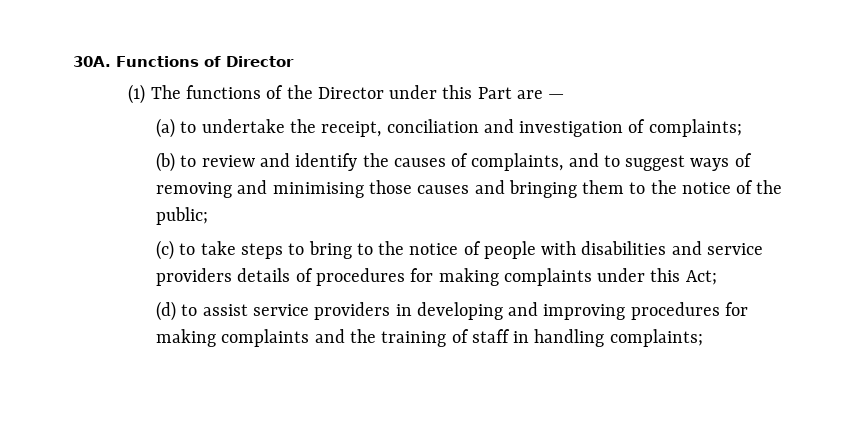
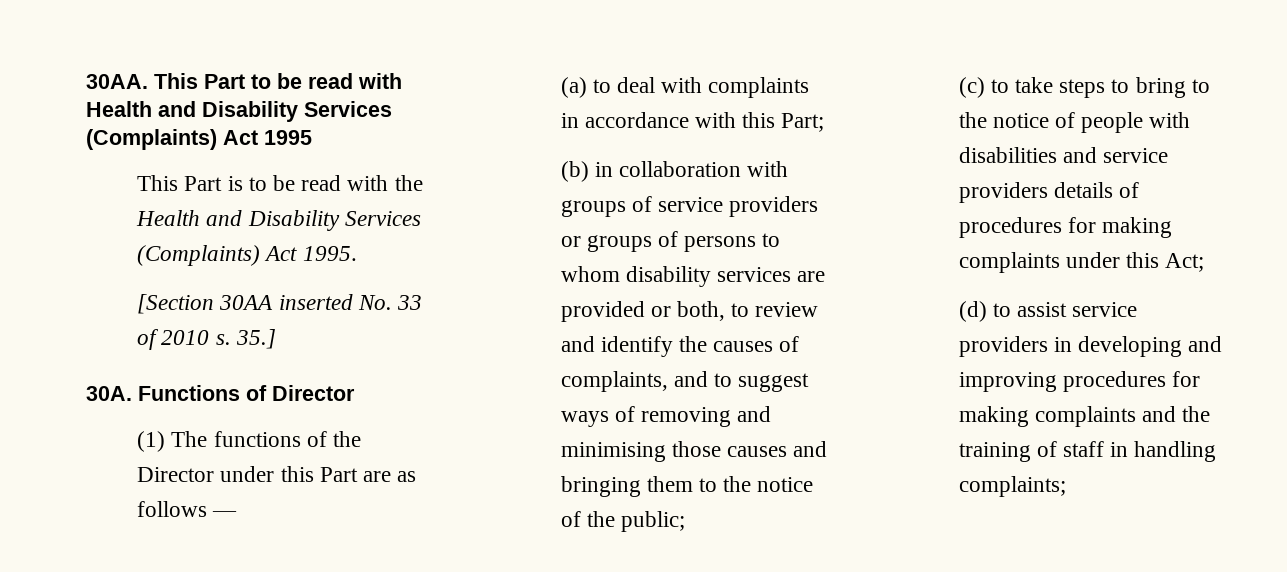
+ 30AA. This Part to be read with Health and Disability Services (Complaints) Act 1995
+ This Part is to be read with the Health and Disability Services (Complaints) Act 1995.
+ [Section 30AA inserted No. 33 of 2010 s. 35.]
- (1) The functions of the Director under this Part are —
+ (1) The functions of the Director under this Part are as follows —
- (a) to undertake the receipt, conciliation and investigation of complaints;
- (b) to review and identify the causes of complaints, and to suggest ways of removing and minimising those causes and bringing them to the notice of the public;
+ (a) to deal with complaints in accordance with this Part;
+ (b) in collaboration with groups of service providers or groups of persons to whom disability services are provided or both, to review and identify the causes of complaints, and to suggest ways of removing and minimising those causes and bringing them to the notice of the public;

